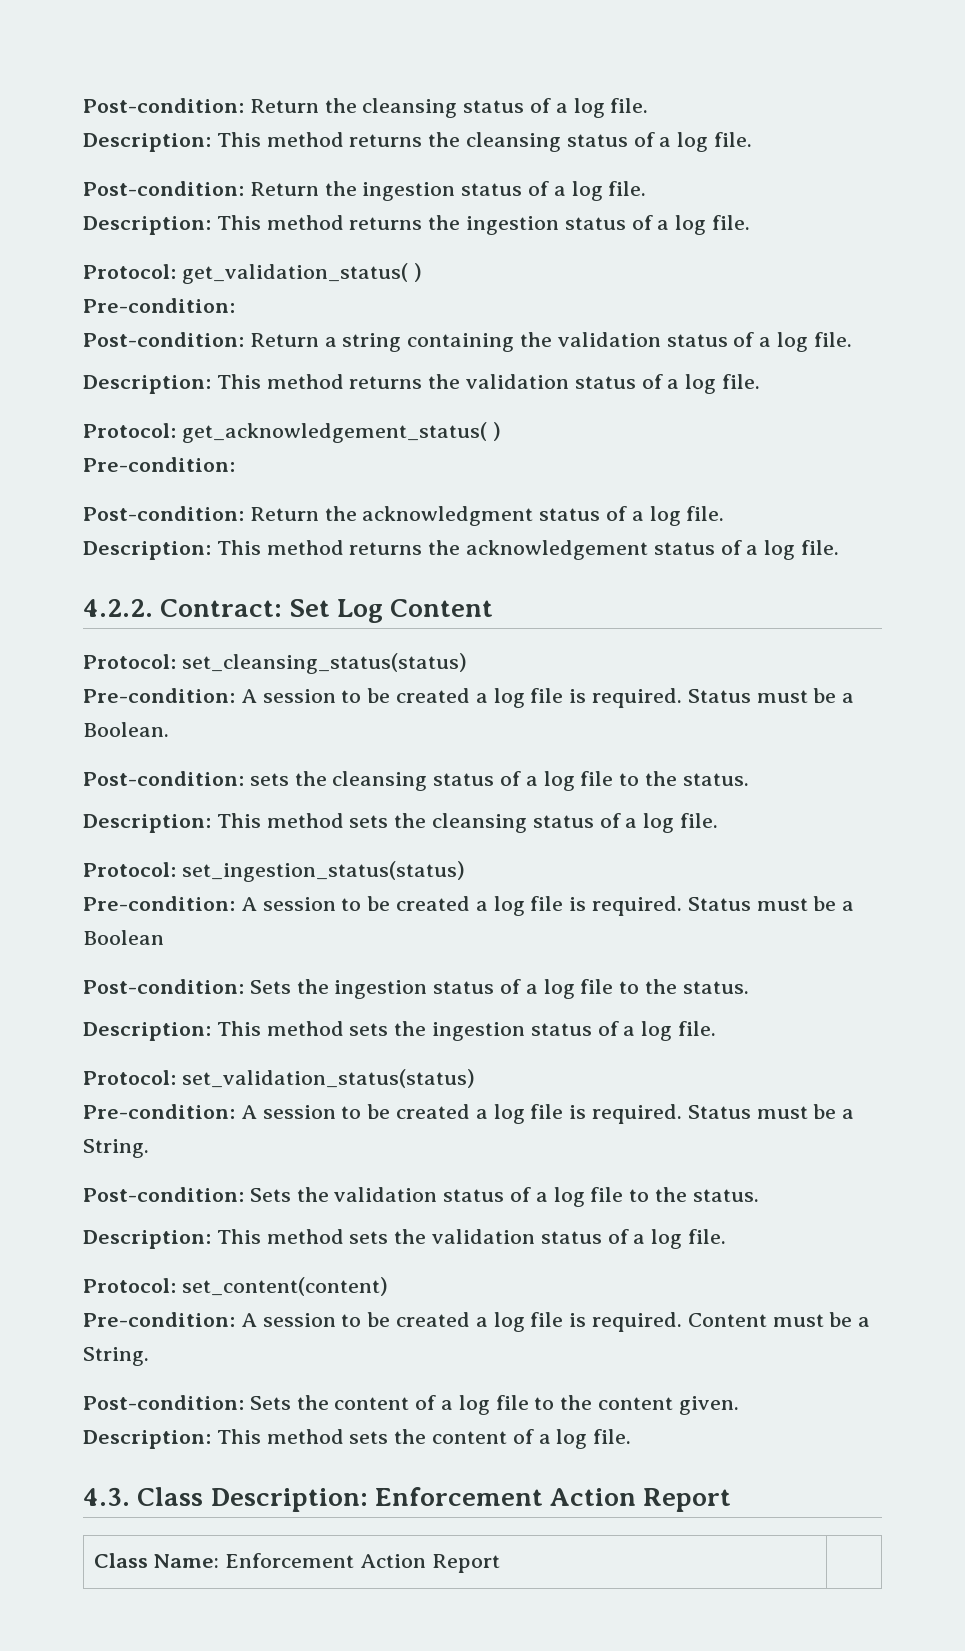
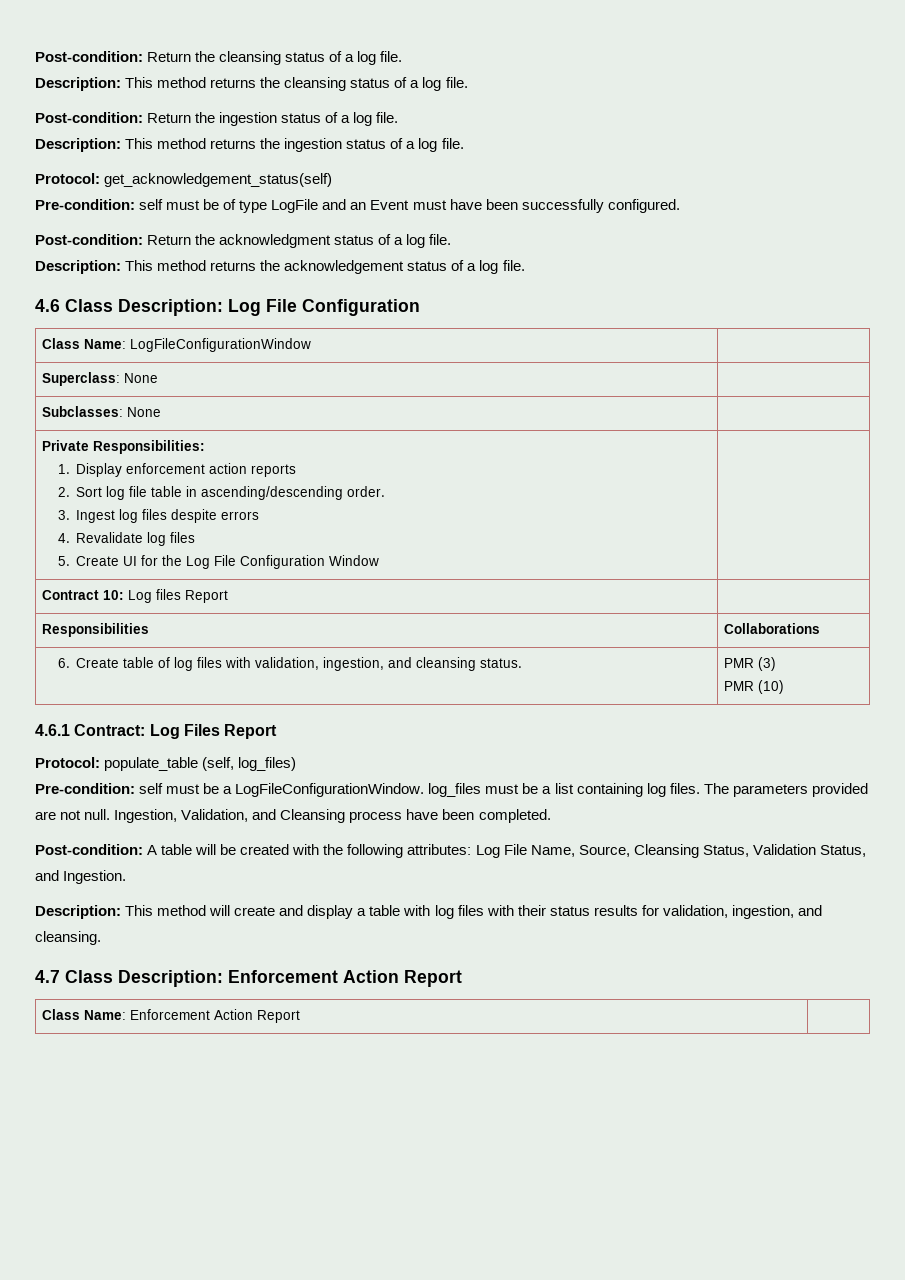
- Protocol: get_validation_status( )
- Pre-condition:
- Post-condition: Return a string containing the validation status of a log file.
- Description: This method returns the validation status of a log file.
- Protocol: get_acknowledgement_status( )
- Pre-condition:
+ Protocol: get_acknowledgement_status(self)
+ Pre-condition: self must be of type LogFile and an Event must have been successfully configured.
- 4.2.2. Contract: Set Log Content
- Protocol: set_cleansing_status(status)
- Pre-condition: A session to be created a log file is required. Status must be a Boolean.
- Post-condition: sets the cleansing status of a log file to the status.
- Description: This method sets the cleansing status of a log file.
- Protocol: set_ingestion_status(status)
- Pre-condition: A session to be created a log file is required. Status must be a Boolean
- Post-condition: Sets the ingestion status of a log file to the status.
- Description: This method sets the ingestion status of a log file.
- Protocol: set_validation_status(status)
- Pre-condition: A session to be created a log file is required. Status must be a String.
- Post-condition: Sets the validation status of a log file to the status.
- Description: This method sets the validation status of a log file.
- Protocol: set_content(content)
- Pre-condition: A session to be created a log file is required. Content must be a String.
- Post-condition: Sets the content of a log file to the content given.
- Description: This method sets the content of a log file.
- 4.3. Class Description: Enforcement Action Report
+ 4.6 Class Description: Log File Configuration
+ Class Name: LogFileConfigurationWindow |
+ Superclass: None |
+ Subclasses: None |
+ Private Responsibilities:
+ 1. Display enforcement action reports
+ 2. Sort log file table in ascending/descending order.
+ 3. Ingest log files despite errors
+ 4. Revalidate log files
+ 5. Create UI for the Log File Configuration Window |
+ Contract 10: Log files Report |
+ Responsibilities | Collaborations
+ 6. Create table of log files with validation, ingestion, and cleansing status. | PMR (3)
+ PMR (10)
+ 4.6.1 Contract: Log Files Report
+ Protocol: populate_table (self, log_files)
+ Pre-condition: self must be a LogFileConfigurationWindow. log_files must be a list containing log files. The parameters provided are not null. Ingestion, Validation, and Cleansing process have been completed.
+ Post-condition: A table will be created with the following attributes: Log File Name, Source, Cleansing Status, Validation Status, and Ingestion.
+ Description: This method will create and display a table with log files with their status results for validation, ingestion, and cleansing.
+ 4.7 Class Description: Enforcement Action Report

